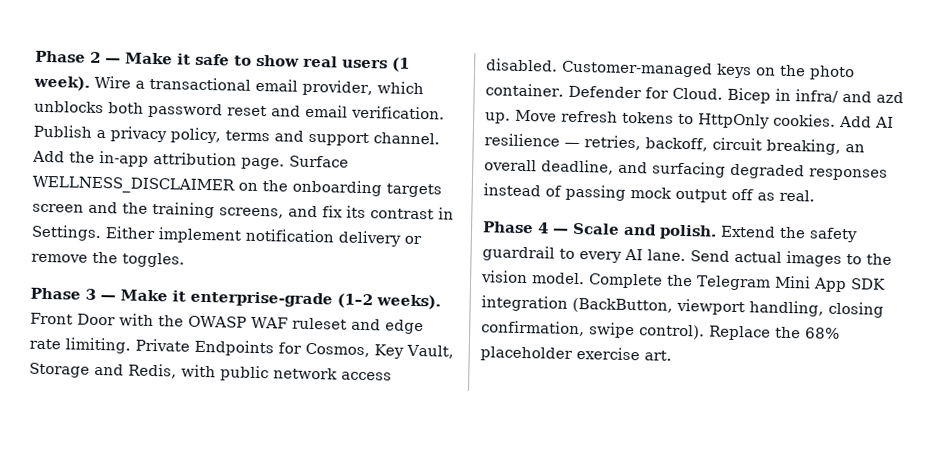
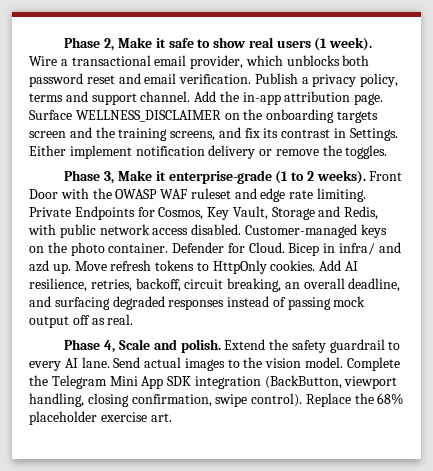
- Phase 2 — Make it safe to show real users (1 week).
+ Phase 2, Make it safe to show real users (1 week).
- Phase 3 — Make it enterprise-grade (1–2 weeks).
+ Phase 3, Make it enterprise-grade (1 to 2 weeks).
- Add AI resilience — retries, backoff, circuit breaking, an overall deadline, and surfacing degraded responses instead of passing mock output off as real.
+ Add AI resilience, retries, backoff, circuit breaking, an overall deadline, and surfacing degraded responses instead of passing mock output off as real.
- Phase 4 — Scale and polish.
+ Phase 4, Scale and polish.

